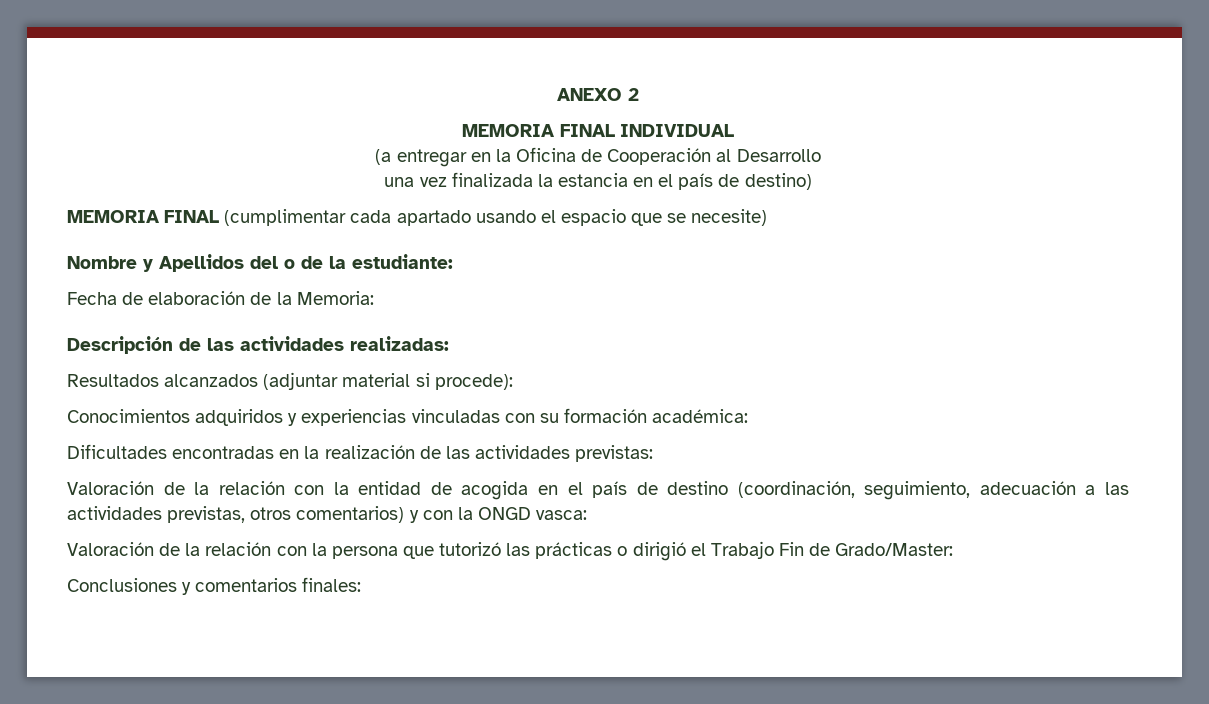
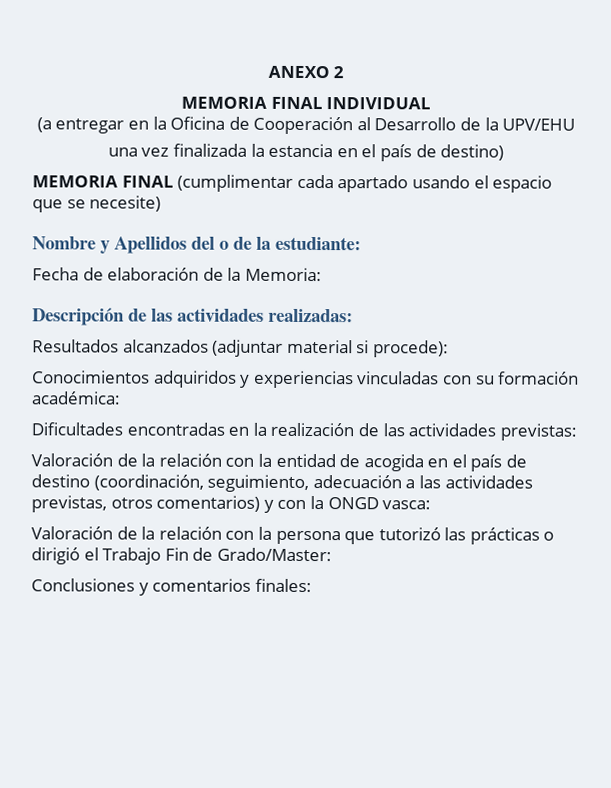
- (a entregar en la Oficina de Cooperación al Desarrollo
+ (a entregar en la Oficina de Cooperación al Desarrollo de la UPV/EHU

